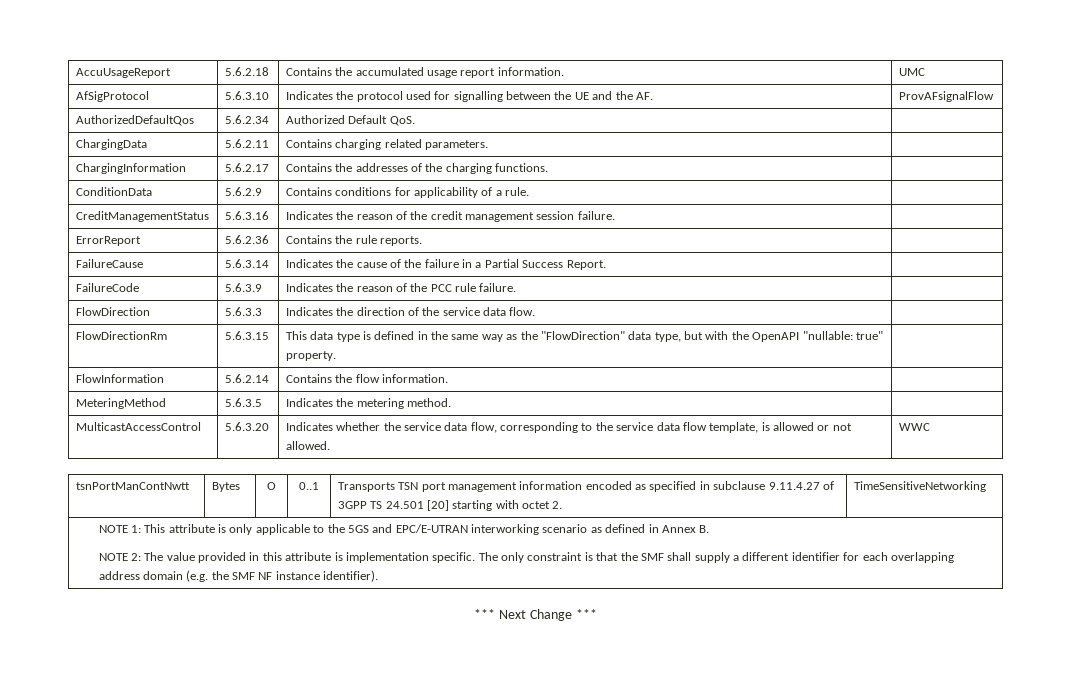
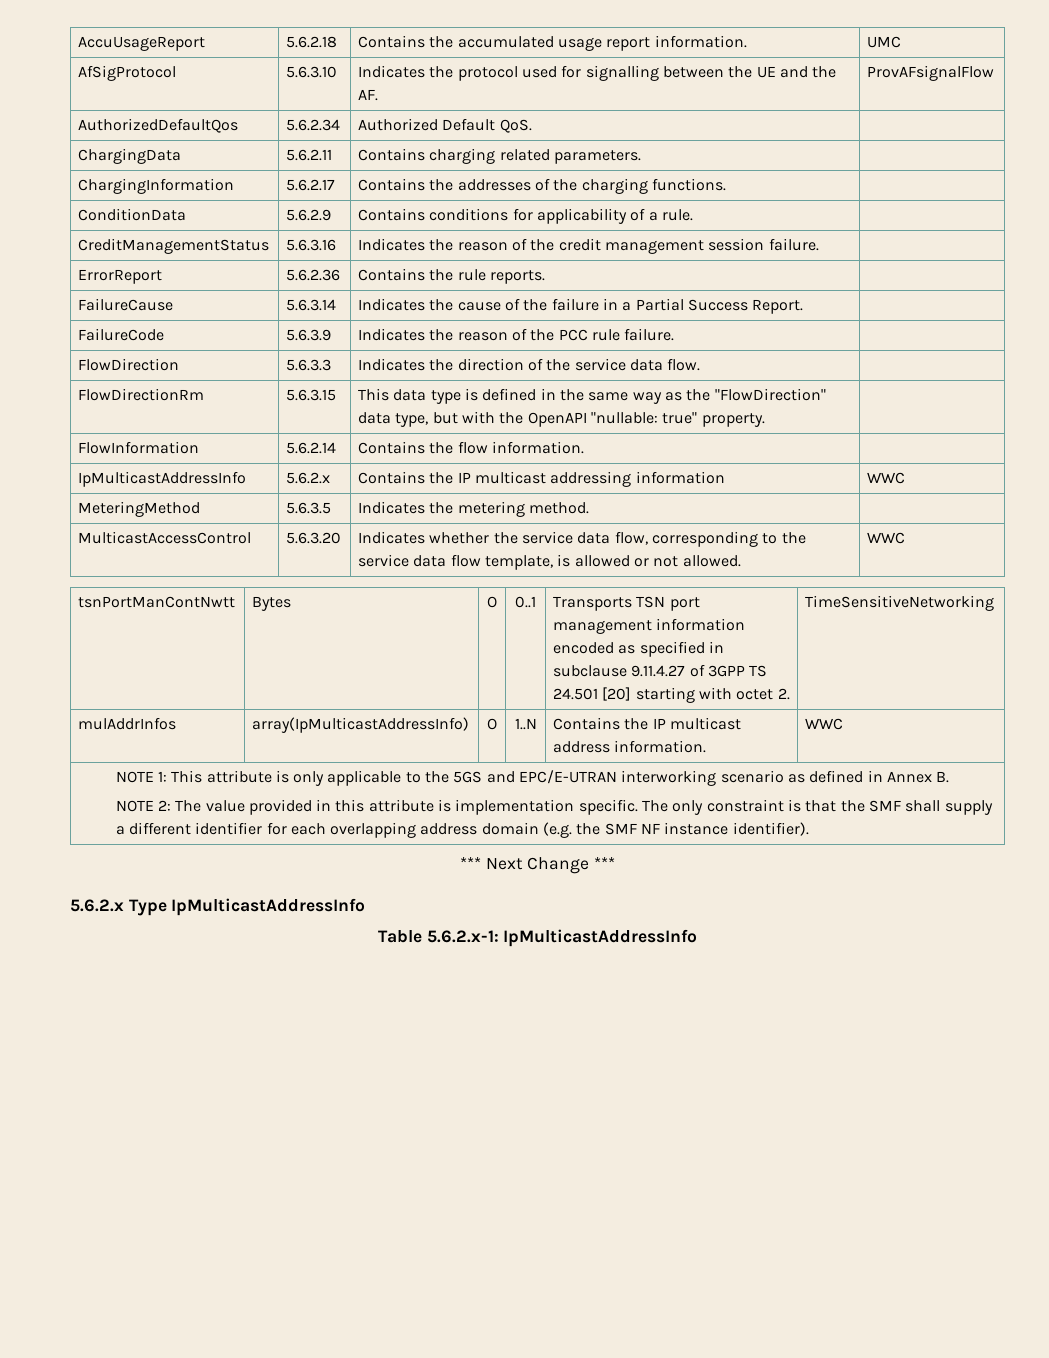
+ IpMulticastAddressInfo | 5.6.2.x | Contains the IP multicast addressing information | WWC
+ mulAddrInfos | array(IpMulticastAddressInfo) | O | 1..N | Contains the IP multicast address information. | WWC
+ 5.6.2.x Type IpMulticastAddressInfo
+ Table 5.6.2.x-1: IpMulticastAddressInfo

